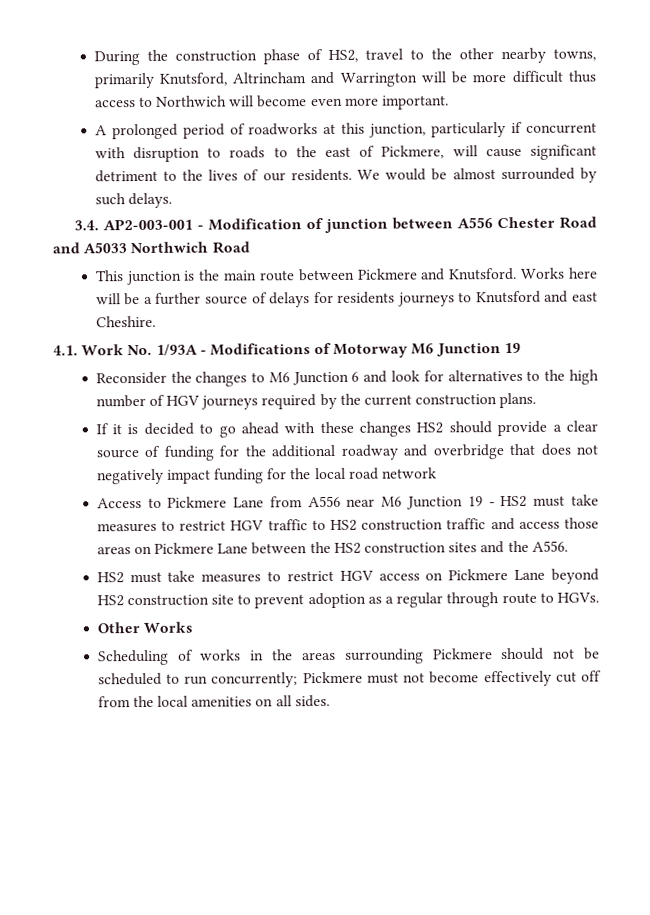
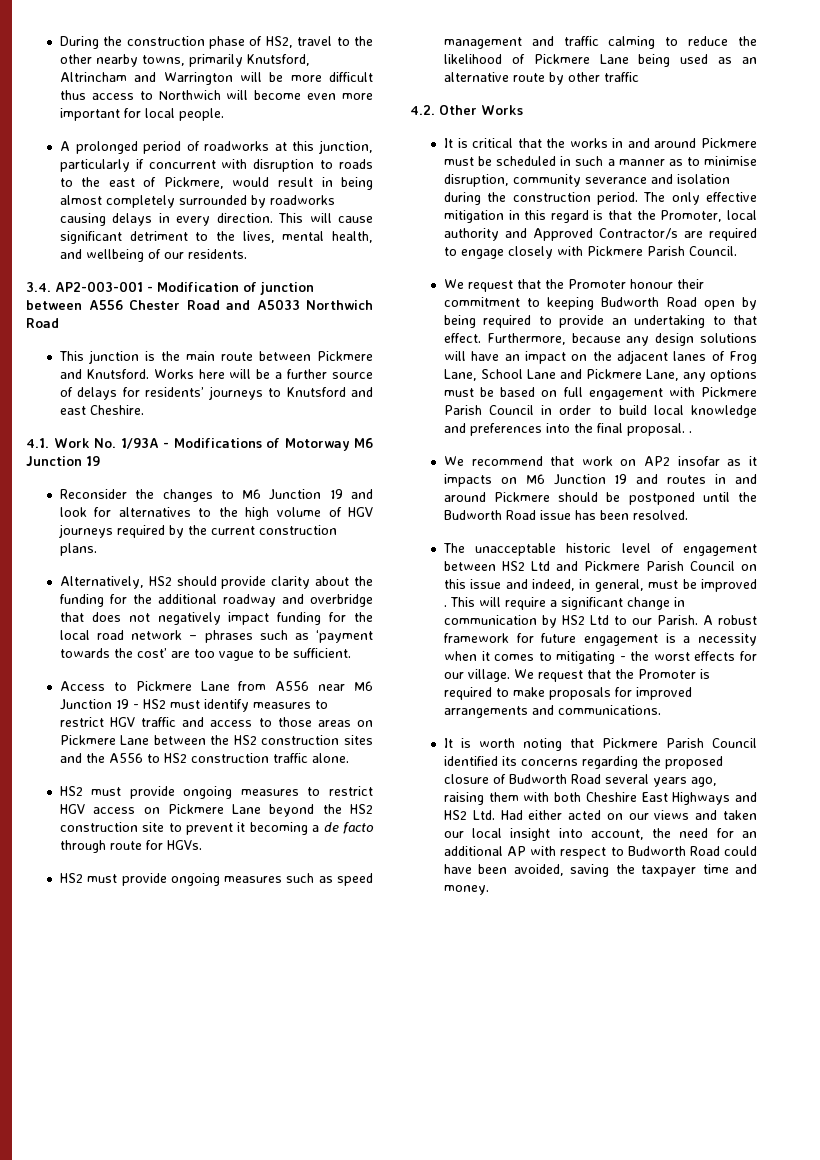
- During the construction phase of HS2, travel to the other nearby towns, primarily Knutsford, Altrincham and Warrington will be more difficult thus access to Northwich will become even more important.
+ During the construction phase of HS2, travel to the other nearby towns, primarily Knutsford, Altrincham and Warrington will be more difficult thus access to Northwich will become even more important for local people.
- A prolonged period of roadworks at this junction, particularly if concurrent with disruption to roads to the east of Pickmere, will cause significant detriment to the lives of our residents. We would be almost surrounded by such delays.
+ A prolonged period of roadworks at this junction, particularly if concurrent with disruption to roads to the east of Pickmere, would result in being almost completely surrounded by roadworks causing delays in every direction. This will cause significant detriment to the lives, mental health, and wellbeing of our residents.
- Works here will be a further source of delays for residents journeys to Knutsford and east Cheshire.
+ Works here will be a further source of delays for residents’ journeys to Knutsford and east Cheshire.
- Reconsider the changes to M6 Junction 6 and look for alternatives to the high number of HGV journeys required by the current construction plans.
+ Reconsider the changes to M6 Junction 19 and look for alternatives to the high volume of HGV journeys required by the current construction plans.
- If it is decided to go ahead with these changes HS2 should provide a clear source of funding for the additional roadway and overbridge that does not negatively impact funding for the local road network
+ Alternatively, HS2 should provide clarity about the funding for the additional roadway and overbridge that does not negatively impact funding for the local road network – phrases such as ‘payment towards the cost’ are too vague to be sufficient.
- Access to Pickmere Lane from A556 near M6 Junction 19 - HS2 must take measures to restrict HGV traffic to HS2 construction traffic and access those areas on Pickmere Lane between the HS2 construction sites and the A556.
- HS2 must take measures to restrict HGV access on Pickmere Lane beyond HS2 construction site to prevent adoption as a regular through route to HGVs.
+ Access to Pickmere Lane from A556 near M6 Junction 19 - HS2 must identify measures to restrict HGV traffic and access to those areas on Pickmere Lane between the HS2 construction sites and the A556 to HS2 construction traffic alone.
+ HS2 must provide ongoing measures to restrict HGV access on Pickmere Lane beyond the HS2 construction site to prevent it becoming a de facto through route for HGVs.
- Other Works
- Scheduling of works in the areas surrounding Pickmere should not be scheduled to run concurrently; Pickmere must not become effectively cut off from the local amenities on all sides.
+ HS2 must provide ongoing measures such as speed management and traffic calming to reduce the likelihood of Pickmere Lane being used as an alternative route by other traffic
+ 4.2. Other Works
+ It is critical that the works in and around Pickmere must be scheduled in such a manner as to minimise disruption, community severance and isolation during the construction period. The only effective mitigation in this regard is that the Promoter, local authority and Approved Contractor/s are required to engage closely with Pickmere Parish Council.
+ We request that the Promoter honour their commitment to keeping Budworth Road open by being required to provide an undertaking to that effect. Furthermore, because any design solutions will have an impact on the adjacent lanes of Frog Lane, School Lane and Pickmere Lane, any options must be based on full engagement with Pickmere Parish Council in order to build local knowledge and preferences into the final proposal. .
+ We recommend that work on AP2 insofar as it impacts on M6 Junction 19 and routes in and around Pickmere should be postponed until the Budworth Road issue has been resolved.
+ The unacceptable historic level of engagement between HS2 Ltd and Pickmere Parish Council on this issue and indeed, in general, must be improved . This will require a significant change in communication by HS2 Ltd to our Parish. A robust framework for future engagement is a necessity when it comes to mitigating - the worst effects for our village. We request that the Promoter is required to make proposals for improved arrangements and communications.
+ It is worth noting that Pickmere Parish Council identified its concerns regarding the proposed closure of Budworth Road several years ago, raising them with both Cheshire East Highways and HS2 Ltd. Had either acted on our views and taken our local insight into account, the need for an additional AP with respect to Budworth Road could have been avoided, saving the taxpayer time and money.

